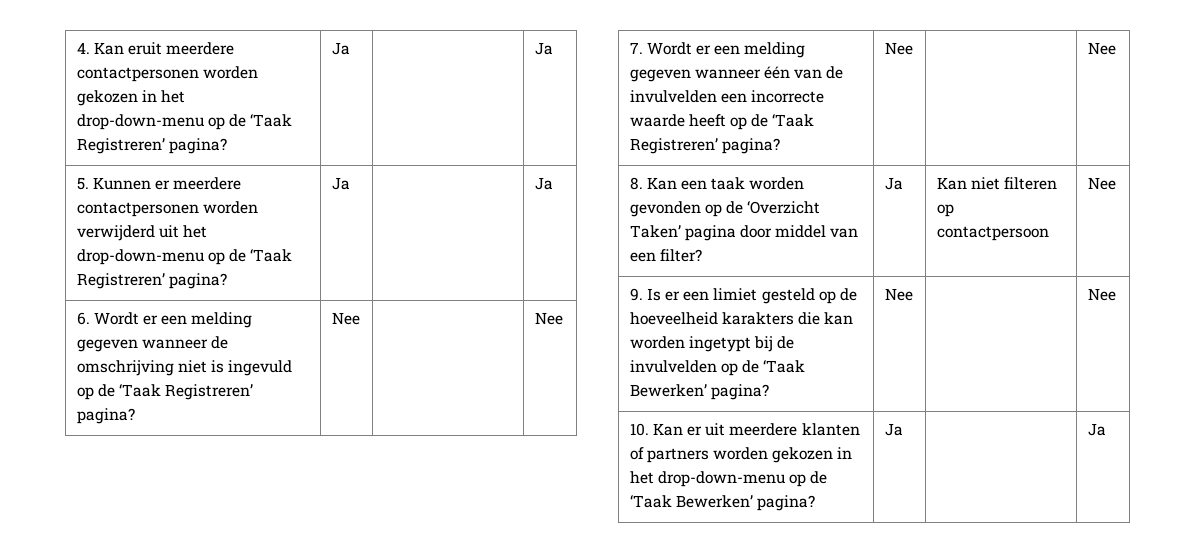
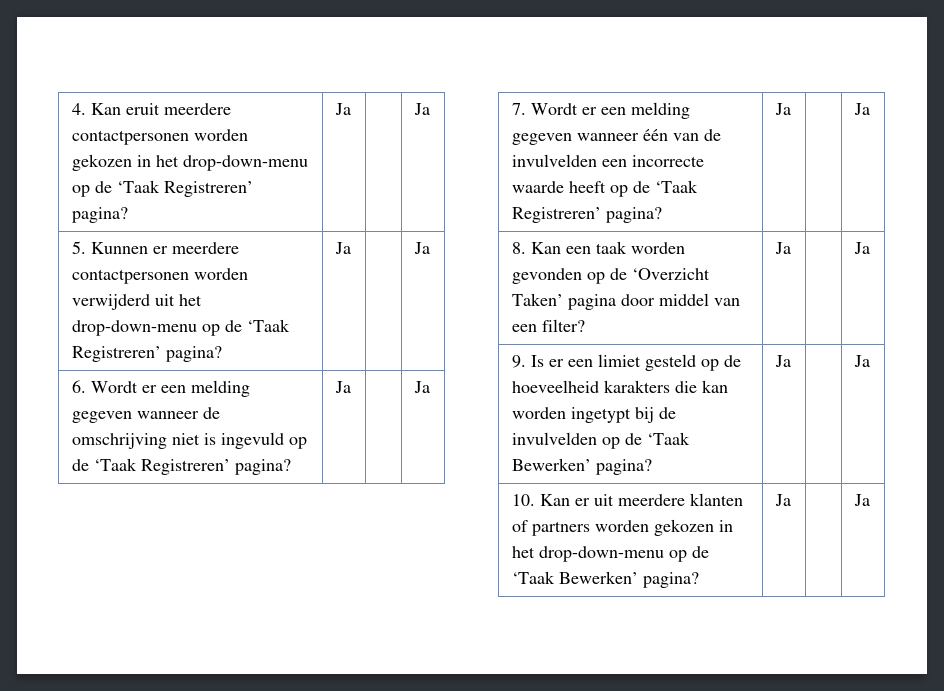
- 6. Wordt er een melding gegeven wanneer de omschrijving niet is ingevuld op de ‘Taak Registreren’ pagina? | Nee | | Nee
+ 6. Wordt er een melding gegeven wanneer de omschrijving niet is ingevuld op de ‘Taak Registreren’ pagina? | Ja | | Ja
- 7. Wordt er een melding gegeven wanneer één van de invulvelden een incorrecte waarde heeft op de ‘Taak Registreren’ pagina? | Nee | | Nee
+ 7. Wordt er een melding gegeven wanneer één van de invulvelden een incorrecte waarde heeft op de ‘Taak Registreren’ pagina? | Ja | | Ja
- 8. Kan een taak worden gevonden op de ‘Overzicht Taken’ pagina door middel van een filter? | Ja | Kan niet filteren op contactpersoon | Nee
+ 8. Kan een taak worden gevonden op de ‘Overzicht Taken’ pagina door middel van een filter? | Ja | | Ja
- 9. Is er een limiet gesteld op de hoeveelheid karakters die kan worden ingetypt bij de invulvelden op de ‘Taak Bewerken’ pagina? | Nee | | Nee
+ 9. Is er een limiet gesteld op de hoeveelheid karakters die kan worden ingetypt bij de invulvelden op de ‘Taak Bewerken’ pagina? | Ja | | Ja

